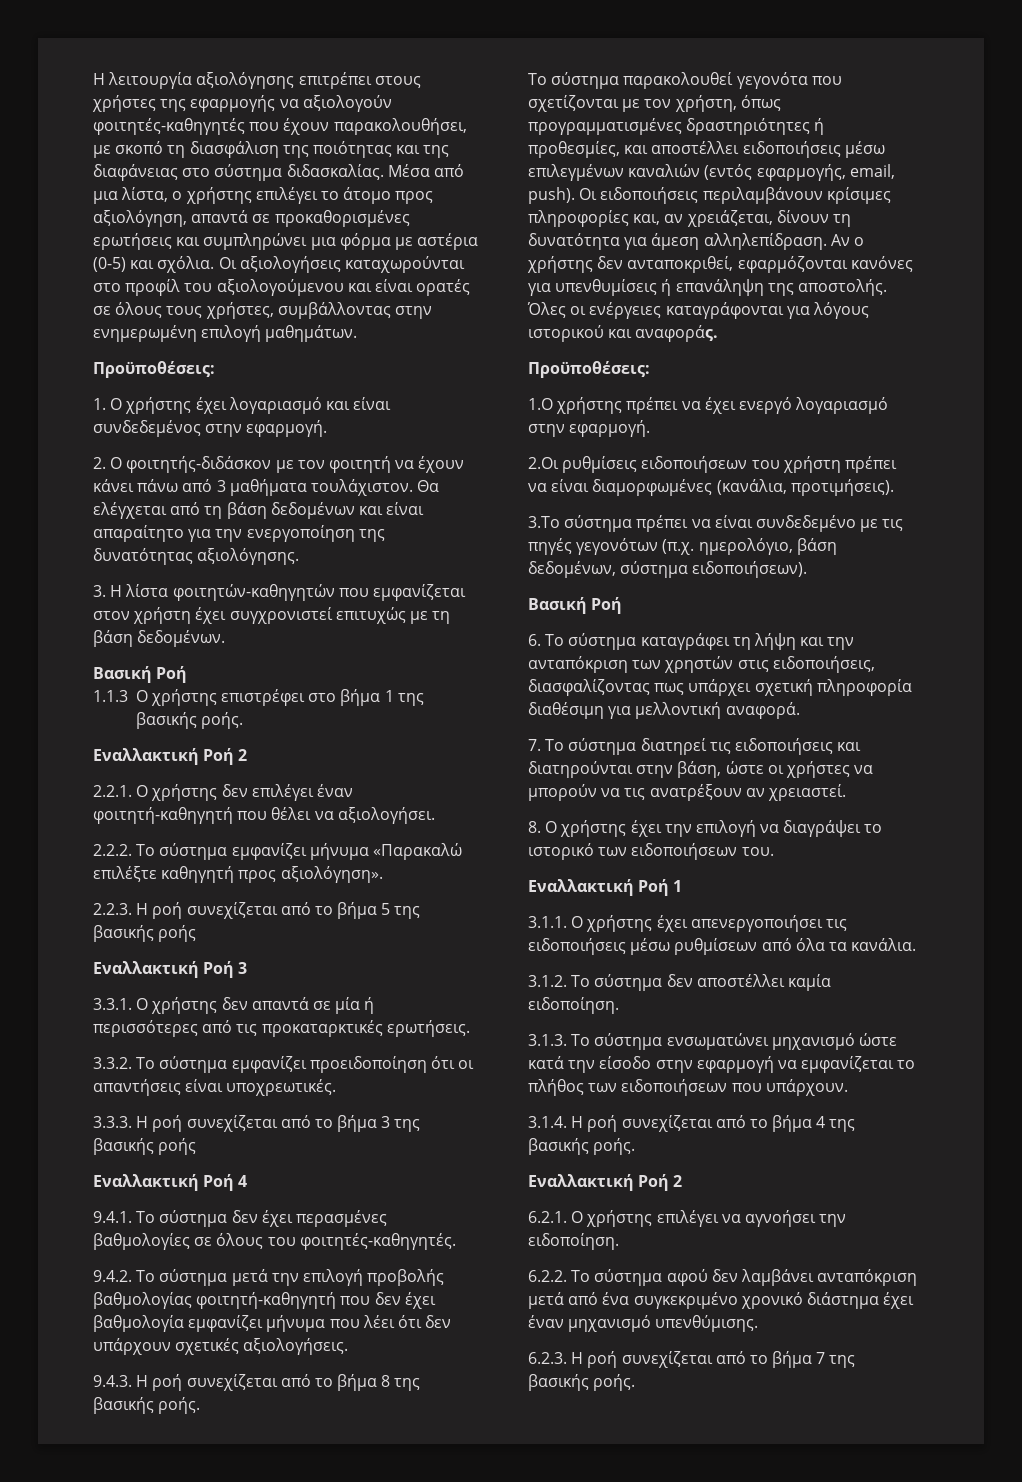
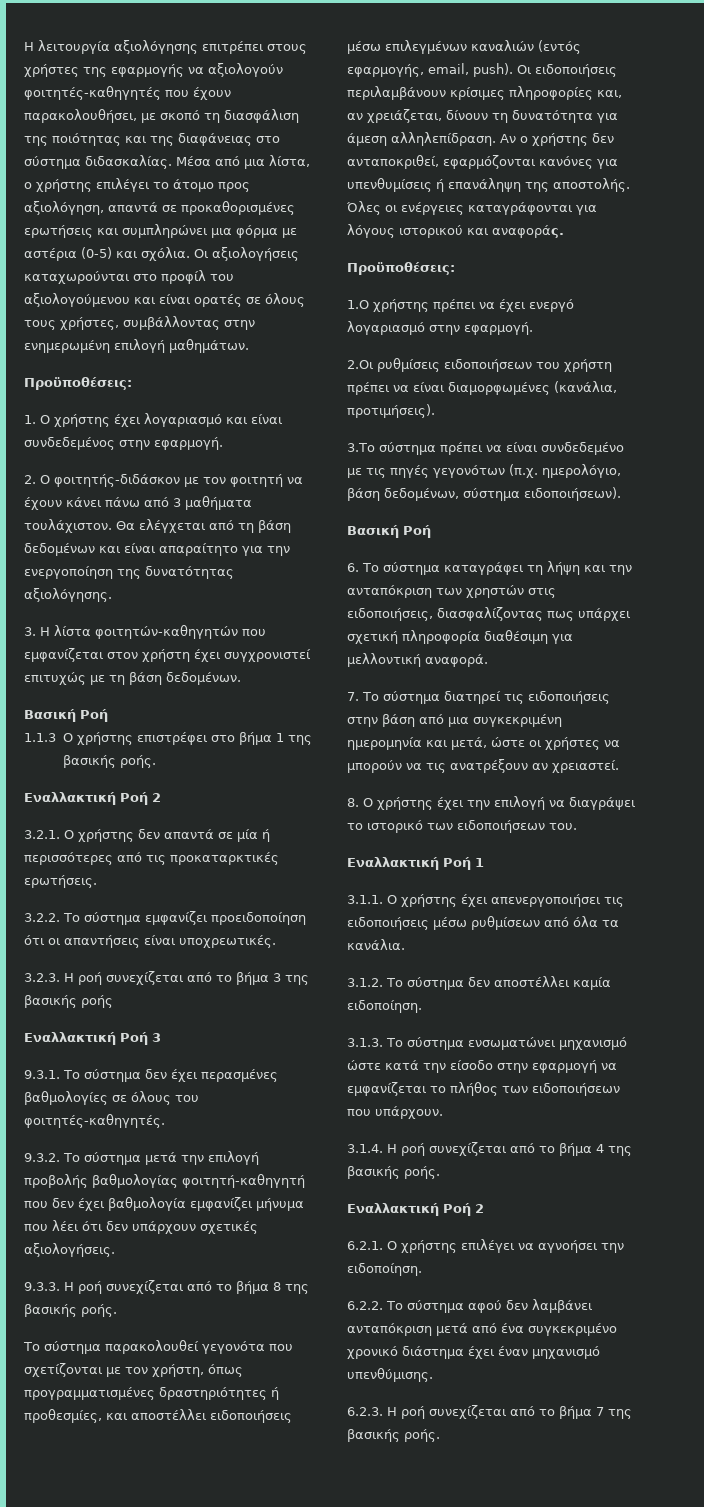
- 2.2.1. Ο χρήστης δεν επιλέγει έναν φοιτητή-καθηγητή που θέλει να αξιολογήσει.
- 2.2.2. Το σύστημα εμφανίζει μήνυμα «Παρακαλώ επιλέξτε καθηγητή προς αξιολόγηση».
- 2.2.3. Η ροή συνεχίζεται από το βήμα 5 της βασικής ροής
- Εναλλακτική Ροή 3
- 3.3.1. Ο χρήστης δεν απαντά σε μία ή περισσότερες από τις προκαταρκτικές ερωτήσεις.
+ 3.2.1. Ο χρήστης δεν απαντά σε μία ή περισσότερες από τις προκαταρκτικές ερωτήσεις.
- 3.3.2. Το σύστημα εμφανίζει προειδοποίηση ότι οι απαντήσεις είναι υποχρεωτικές.
+ 3.2.2. Το σύστημα εμφανίζει προειδοποίηση ότι οι απαντήσεις είναι υποχρεωτικές.
- 3.3.3. Η ροή συνεχίζεται από το βήμα 3 της βασικής ροής
+ 3.2.3. Η ροή συνεχίζεται από το βήμα 3 της βασικής ροής
- Εναλλακτική Ροή 4
- 9.4.1. Το σύστημα δεν έχει περασμένες βαθμολογίες σε όλους του φοιτητές-καθηγητές.
+ Εναλλακτική Ροή 3
+ 9.3.1. Το σύστημα δεν έχει περασμένες βαθμολογίες σε όλους του φοιτητές-καθηγητές.
- 9.4.2. Το σύστημα μετά την επιλογή προβολής βαθμολογίας φοιτητή-καθηγητή που δεν έχει βαθμολογία εμφανίζει μήνυμα που λέει ότι δεν υπάρχουν σχετικές αξιολογήσεις.
+ 9.3.2. Το σύστημα μετά την επιλογή προβολής βαθμολογίας φοιτητή-καθηγητή που δεν έχει βαθμολογία εμφανίζει μήνυμα που λέει ότι δεν υπάρχουν σχετικές αξιολογήσεις.
- 9.4.3. Η ροή συνεχίζεται από το βήμα 8 της βασικής ροής.
+ 9.3.3. Η ροή συνεχίζεται από το βήμα 8 της βασικής ροής.
- 7. Το σύστημα διατηρεί τις ειδοποιήσεις και διατηρούνται στην βάση, ώστε οι χρήστες να μπορούν να τις ανατρέξουν αν χρειαστεί.
+ 7. Το σύστημα διατηρεί τις ειδοποιήσεις στην βάση από μια συγκεκριμένη ημερομηνία και μετά, ώστε οι χρήστες να μπορούν να τις ανατρέξουν αν χρειαστεί.

